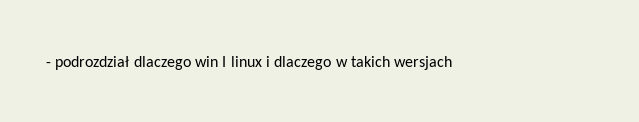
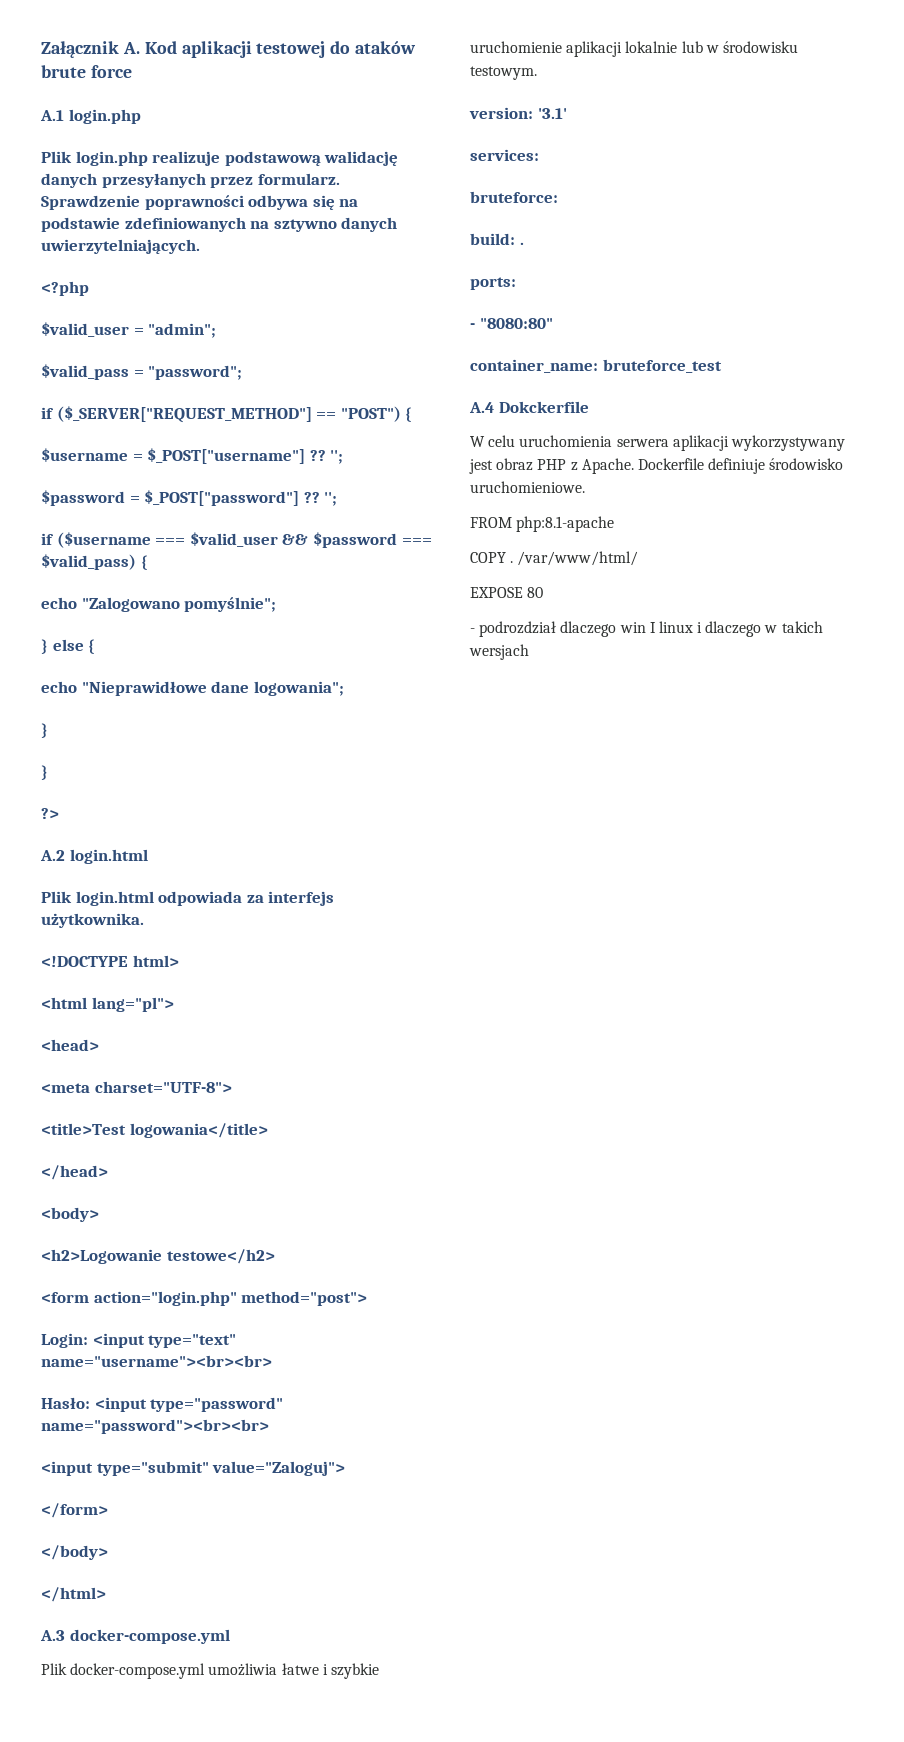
+ Załącznik A. Kod aplikacji testowej do ataków brute force
+ A.1 login.php
+ Plik login.php realizuje podstawową walidację danych przesyłanych przez formularz. Sprawdzenie poprawności odbywa się na podstawie zdefiniowanych na sztywno danych uwierzytelniających.
+ <?php
+ $valid_user = "admin";
+ $valid_pass = "password";
+ if ($_SERVER["REQUEST_METHOD"] == "POST") {
+ $username = $_POST["username"] ?? '';
+ $password = $_POST["password"] ?? '';
+ if ($username === $valid_user && $password === $valid_pass) {
+ echo "Zalogowano pomyślnie";
+ } else {
+ echo "Nieprawidłowe dane logowania";
+ }
+ }
+ ?>
+ A.2 login.html
+ Plik login.html odpowiada za interfejs użytkownika.
+ <!DOCTYPE html>
+ <html lang="pl">
+ <head>
+ <meta charset="UTF-8">
+ <title>Test logowania</title>
+ </head>
+ <body>
+ <h2>Logowanie testowe</h2>
+ <form action="login.php" method="post">
+ Login: <input type="text" name="username"><br><br>
+ Hasło: <input type="password" name="password"><br><br>
+ <input type="submit" value="Zaloguj">
+ </form>
+ </body>
+ </html>
+ A.3 docker-compose.yml
+ Plik docker-compose.yml umożliwia łatwe i szybkie uruchomienie aplikacji lokalnie lub w środowisku testowym.
+ version: '3.1'
+ services:
+ bruteforce:
+ build: .
+ ports:
+ - "8080:80"
+ container_name: bruteforce_test
+ A.4 Dokckerfile
+ W celu uruchomienia serwera aplikacji wykorzystywany jest obraz PHP z Apache. Dockerfile definiuje środowisko uruchomieniowe.
+ FROM php:8.1-apache
+ COPY . /var/www/html/
+ EXPOSE 80

